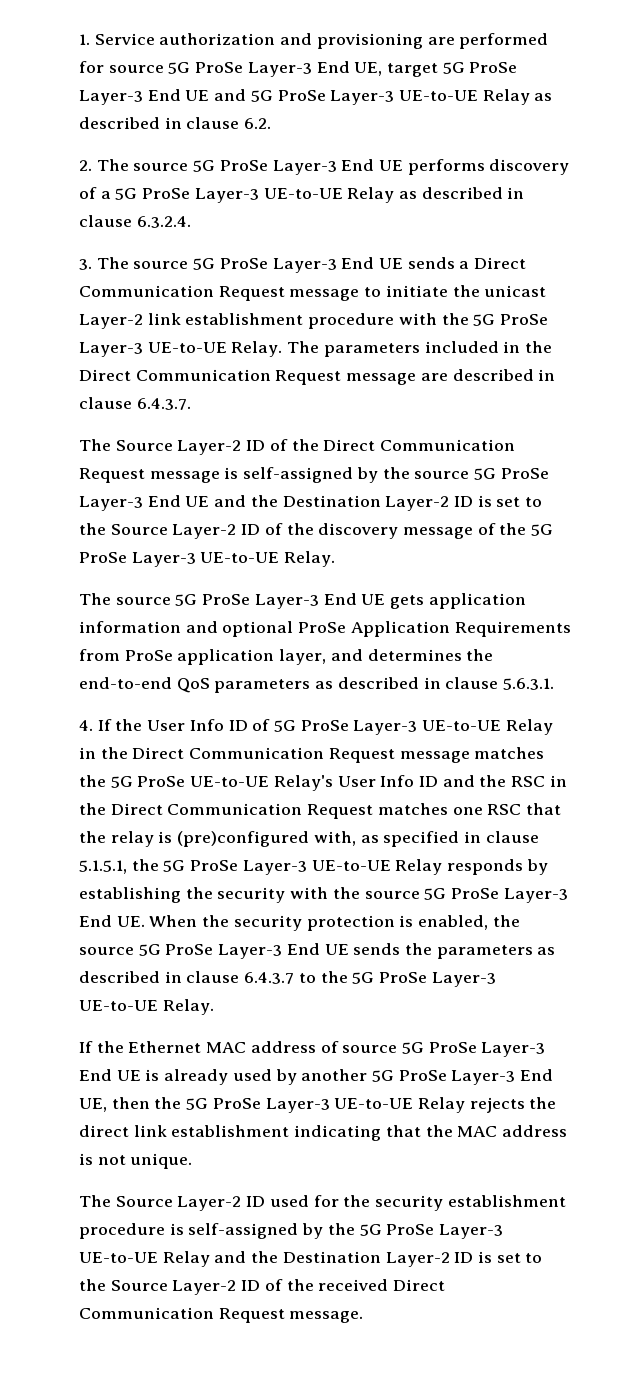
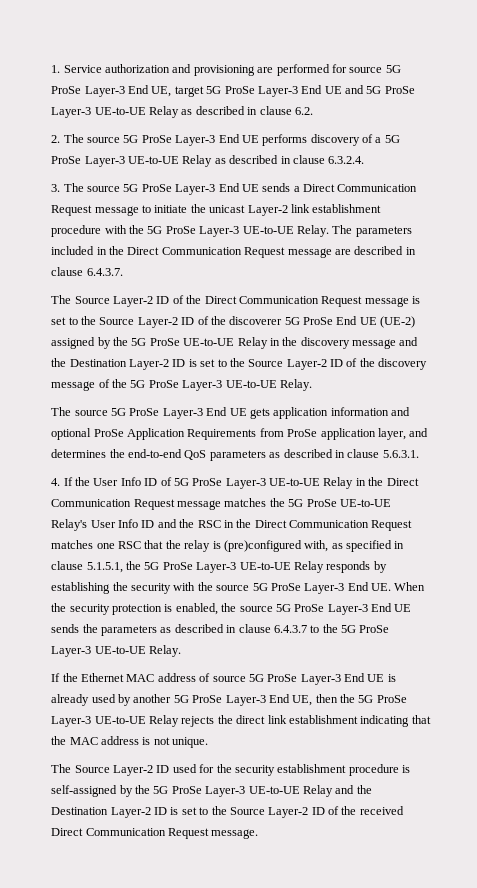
- The Source Layer-2 ID of the Direct Communication Request message is self-assigned by the source 5G ProSe Layer-3 End UE and the Destination Layer-2 ID is set to the Source Layer-2 ID of the discovery message of the 5G ProSe Layer-3 UE-to-UE Relay.
+ The Source Layer-2 ID of the Direct Communication Request message is set to the Source Layer-2 ID of the discoverer 5G ProSe End UE (UE-2) assigned by the 5G ProSe UE-to-UE Relay in the discovery message and the Destination Layer-2 ID is set to the Source Layer-2 ID of the discovery message of the 5G ProSe Layer-3 UE-to-UE Relay.

